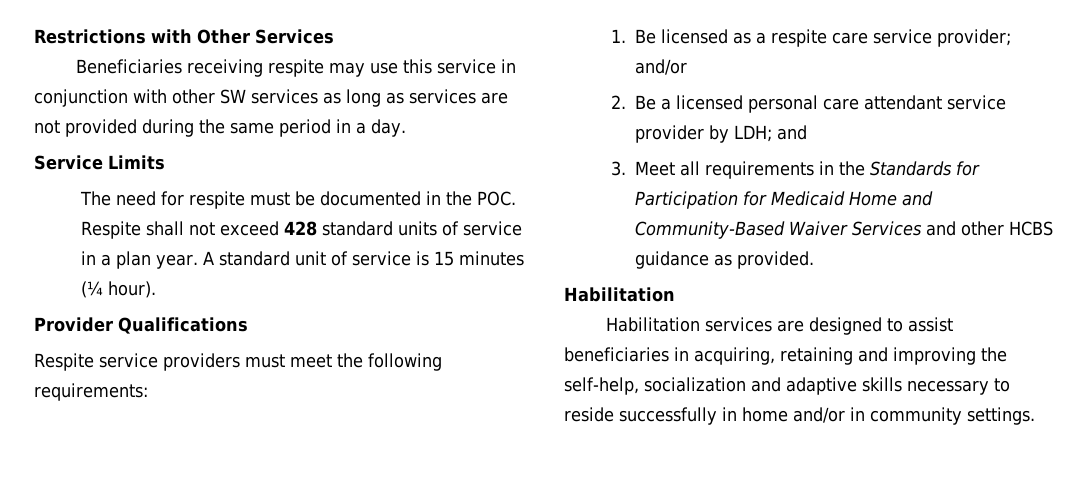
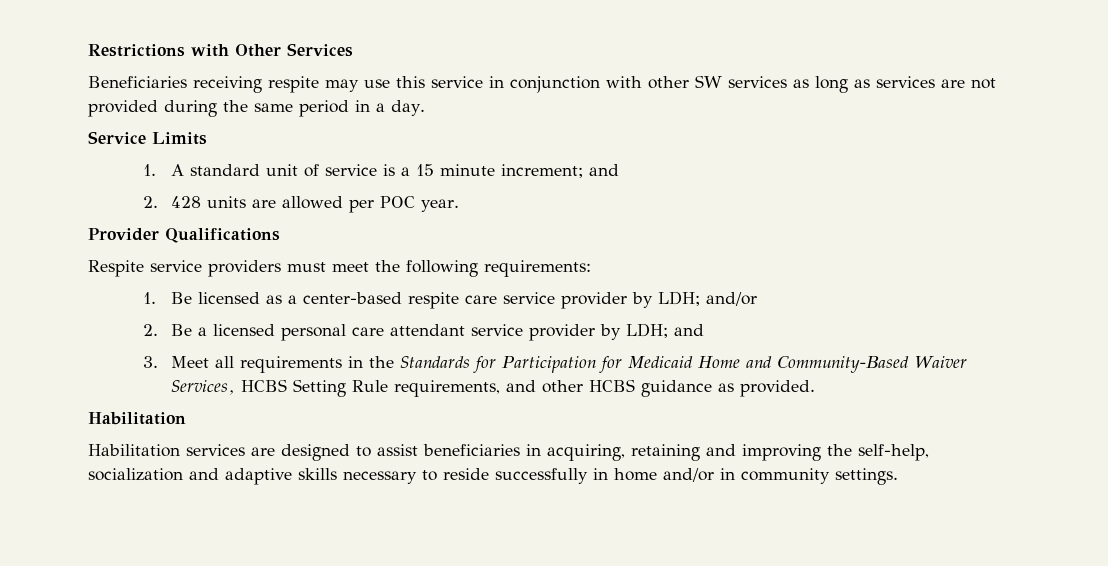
- The need for respite must be documented in the POC. Respite shall not exceed 428 standard units of service in a plan year. A standard unit of service is 15 minutes (¼ hour).
+ 1. A standard unit of service is a 15 minute increment; and
+ 2. 428 units are allowed per POC year.
- 1. Be licensed as a respite care service provider; and/or
+ 1. Be licensed as a center-based respite care service provider by LDH; and/or
- 3. Meet all requirements in the Standards for Participation for Medicaid Home and Community-Based Waiver Services and other HCBS guidance as provided.
+ 3. Meet all requirements in the Standards for Participation for Medicaid Home and Community-Based Waiver Services, HCBS Setting Rule requirements, and other HCBS guidance as provided.

